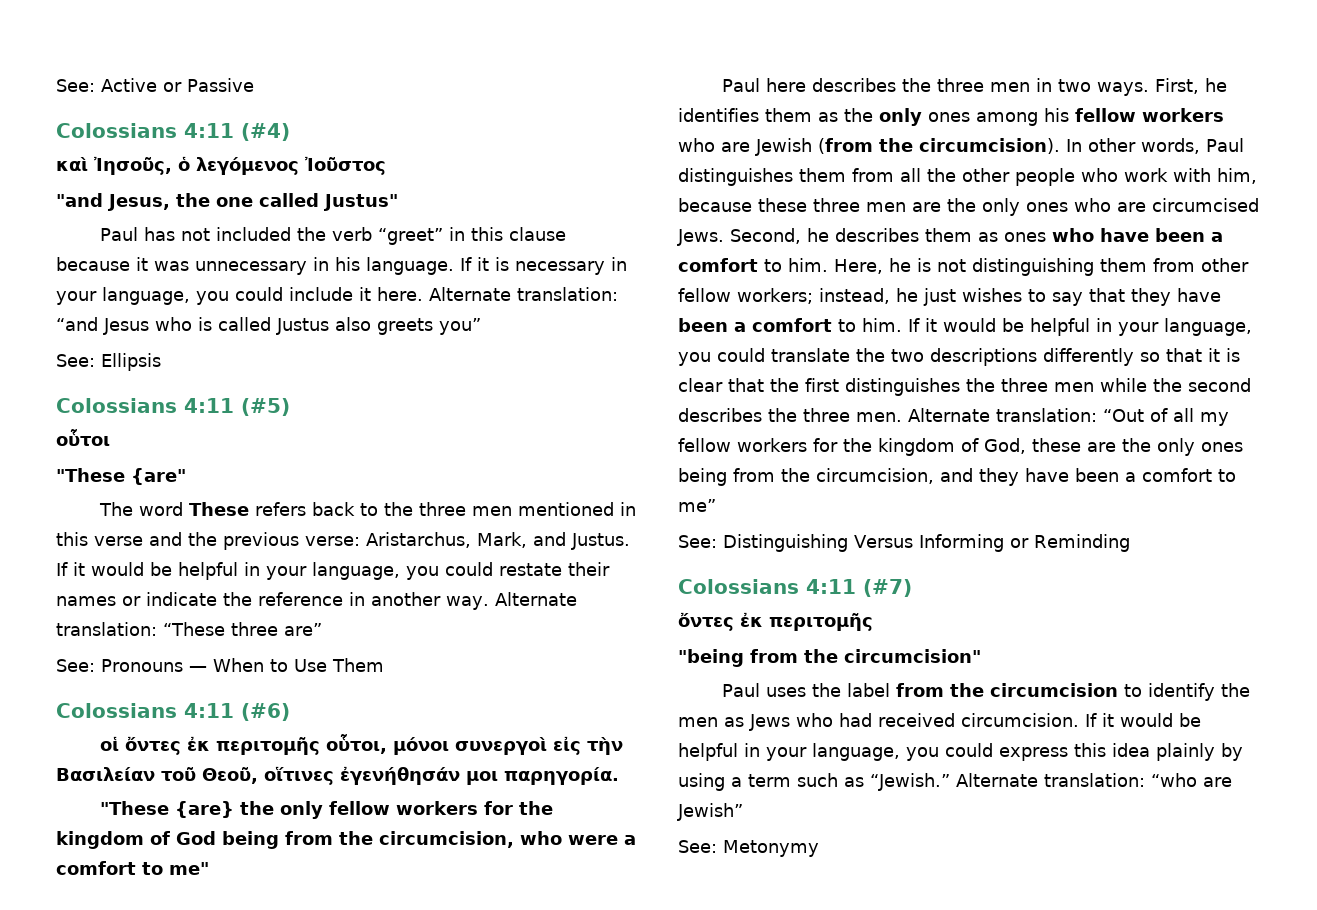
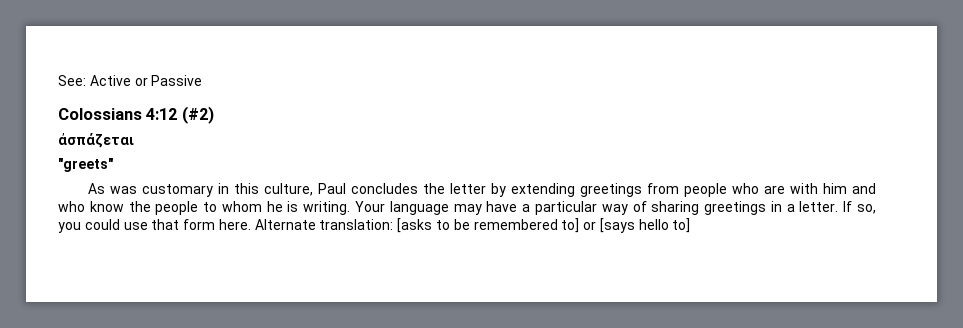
- Colossians 4:11 (#4)
- καὶ Ἰησοῦς, ὁ λεγόμενος Ἰοῦστος
- "and Jesus, the one called Justus"
- Paul has not included the verb “greet” in this clause because it was unnecessary in his language. If it is necessary in your language, you could include it here. Alternate translation: “and Jesus who is called Justus also greets you”
- See: Ellipsis
- Colossians 4:11 (#5)
- οὗτοι
- "These {are"
- The word These refers back to the three men mentioned in this verse and the previous verse: Aristarchus, Mark, and Justus. If it would be helpful in your language, you could restate their names or indicate the reference in another way. Alternate translation: “These three are”
- See: Pronouns — When to Use Them
- Colossians 4:11 (#6)
- οἱ ὄντες ἐκ περιτομῆς οὗτοι, μόνοι συνεργοὶ εἰς τὴν Βασιλείαν τοῦ Θεοῦ, οἵτινες ἐγενήθησάν μοι παρηγορία.
- "These {are} the only fellow workers for the kingdom of God being from the circumcision, who were a comfort to me"
- Paul here describes the three men in two ways. First, he identifies them as the only ones among his fellow workers who are Jewish (from the circumcision). In other words, Paul distinguishes them from all the other people who work with him, because these three men are the only ones who are circumcised Jews. Second, he describes them as ones who have been a comfort to him. Here, he is not distinguishing them from other fellow workers; instead, he just wishes to say that they have been a comfort to him. If it would be helpful in your language, you could translate the two descriptions differently so that it is clear that the first distinguishes the three men while the second describes the three men. Alternate translation: “Out of all my fellow workers for the kingdom of God, these are the only ones being from the circumcision, and they have been a comfort to me”
- See: Distinguishing Versus Informing or Reminding
- Colossians 4:11 (#7)
- ὄντες ἐκ περιτομῆς
- "being from the circumcision"
- Paul uses the label from the circumcision to identify the men as Jews who had received circumcision. If it would be helpful in your language, you could express this idea plainly by using a term such as “Jewish.” Alternate translation: “who are Jewish”
- See: Metonymy
+ Colossians 4:12 (#2)
+ ἀσπάζεται
+ "greets"
+ As was customary in this culture, Paul concludes the letter by extending greetings from people who are with him and who know the people to whom he is writing. Your language may have a particular way of sharing greetings in a letter. If so, you could use that form here. Alternate translation: [asks to be remembered to] or [says hello to]

